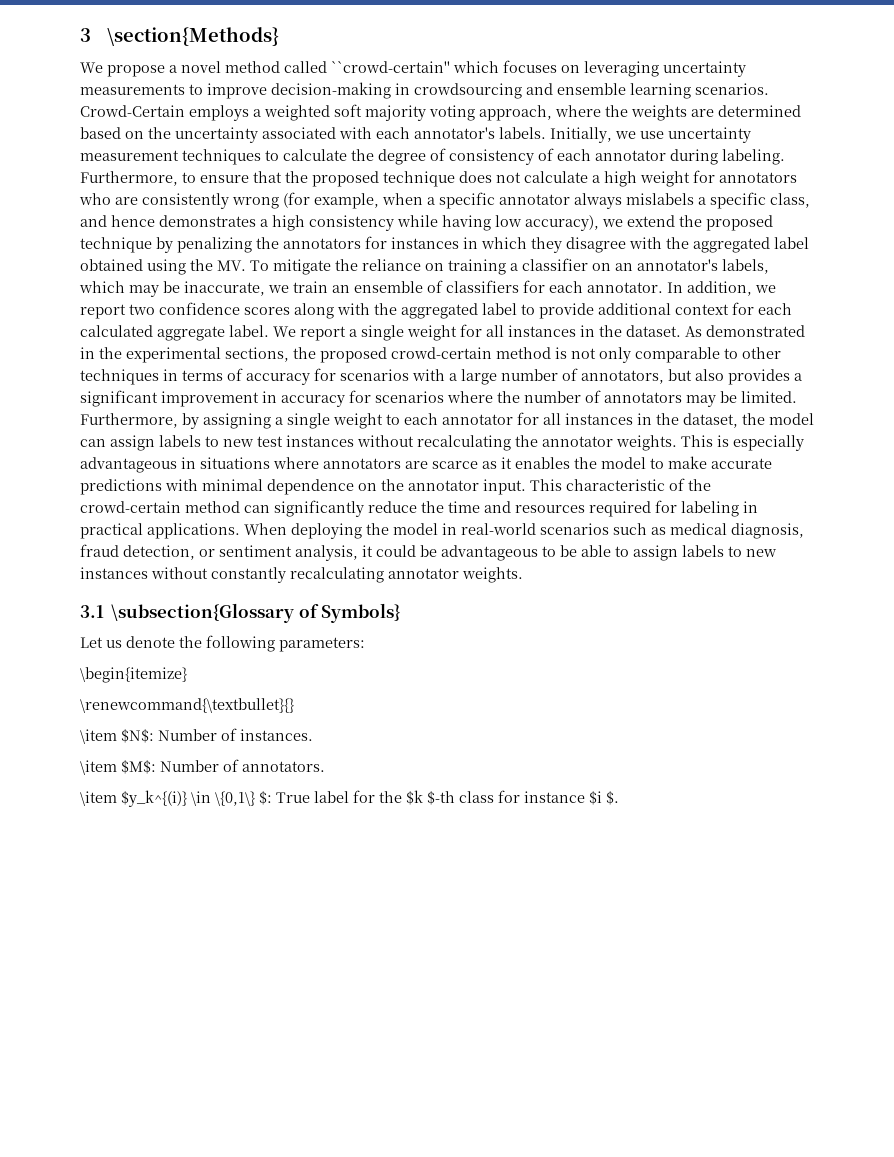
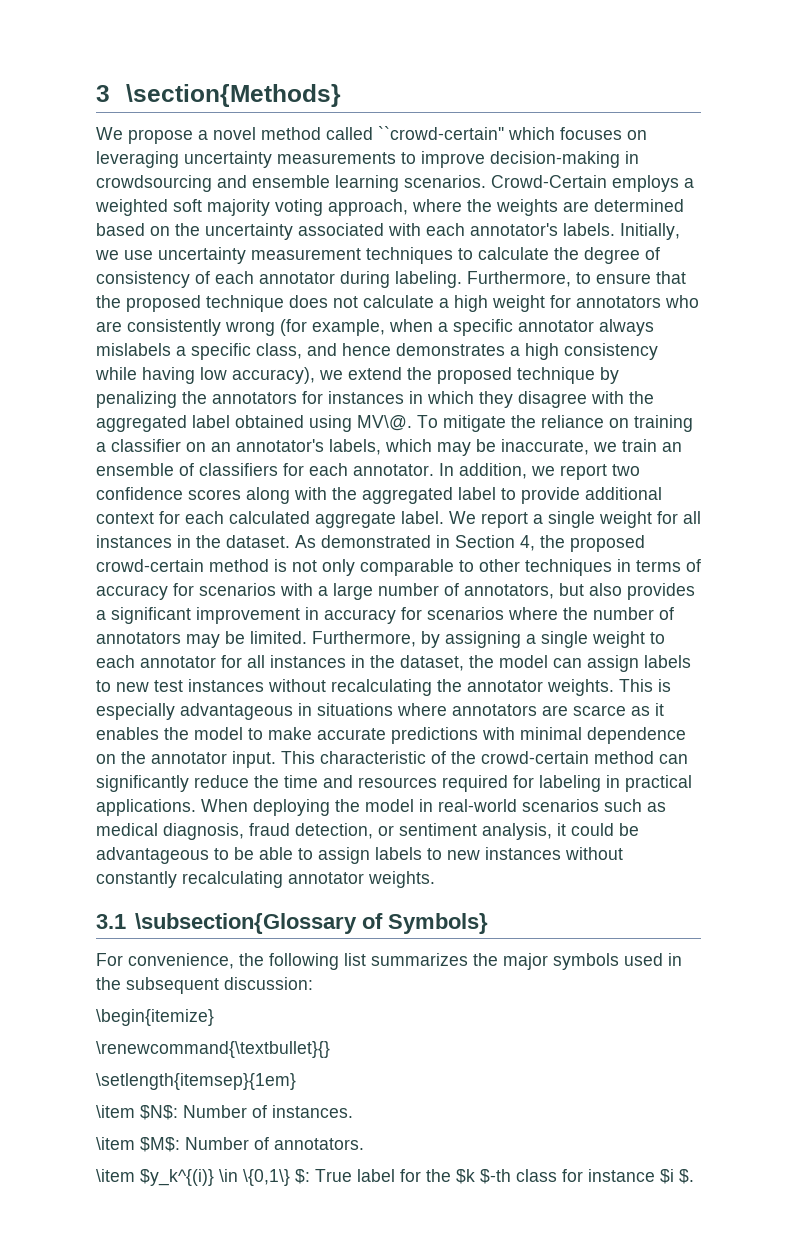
- Furthermore, to ensure that the proposed technique does not calculate a high weight for annotators who are consistently wrong (for example, when a specific annotator always mislabels a specific class, and hence demonstrates a high consistency while having low accuracy), we extend the proposed technique by penalizing the annotators for instances in which they disagree with the aggregated label obtained using the MV. To mitigate the reliance on training a classifier on an annotator's labels, which may be inaccurate, we train an ensemble of classifiers for each annotator.
+ Furthermore, to ensure that the proposed technique does not calculate a high weight for annotators who are consistently wrong (for example, when a specific annotator always mislabels a specific class, and hence demonstrates a high consistency while having low accuracy), we extend the proposed technique by penalizing the annotators for instances in which they disagree with the aggregated label obtained using MV\@. To mitigate the reliance on training a classifier on an annotator's labels, which may be inaccurate, we train an ensemble of classifiers for each annotator.
- As demonstrated in the experimental sections, the proposed crowd-certain method is not only comparable to other techniques in terms of accuracy for scenarios with a large number of annotators, but also provides a significant improvement in accuracy for scenarios where the number of annotators may be limited.
+ As demonstrated in Section 4, the proposed crowd-certain method is not only comparable to other techniques in terms of accuracy for scenarios with a large number of annotators, but also provides a significant improvement in accuracy for scenarios where the number of annotators may be limited.
- Let us denote the following parameters:
+ For convenience, the following list summarizes the major symbols used in the subsequent discussion:
+ \setlength{itemsep}{1em}

